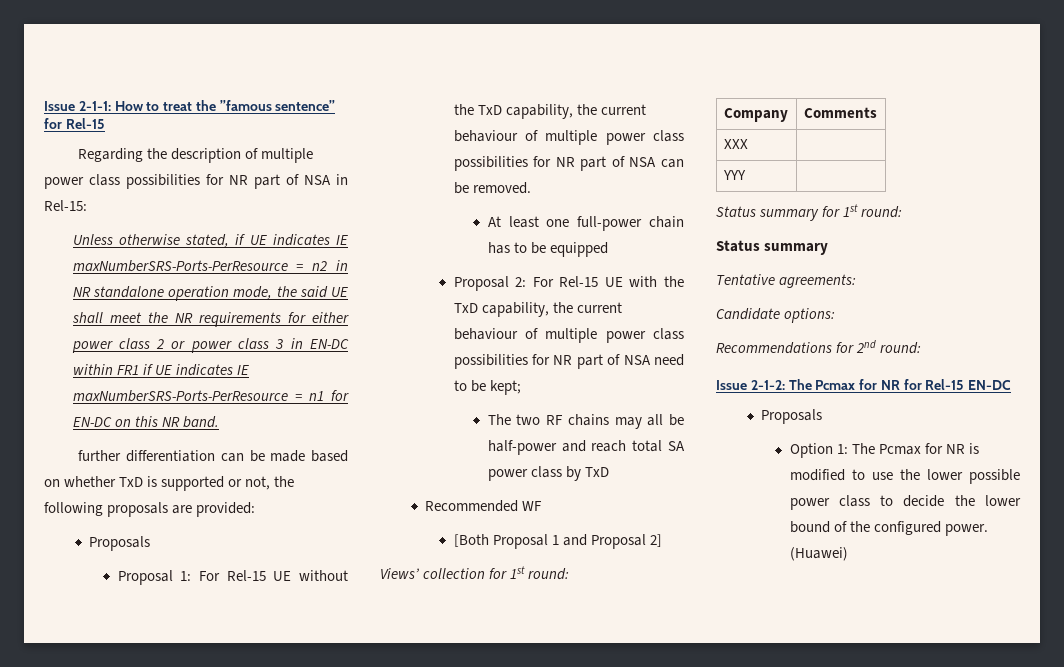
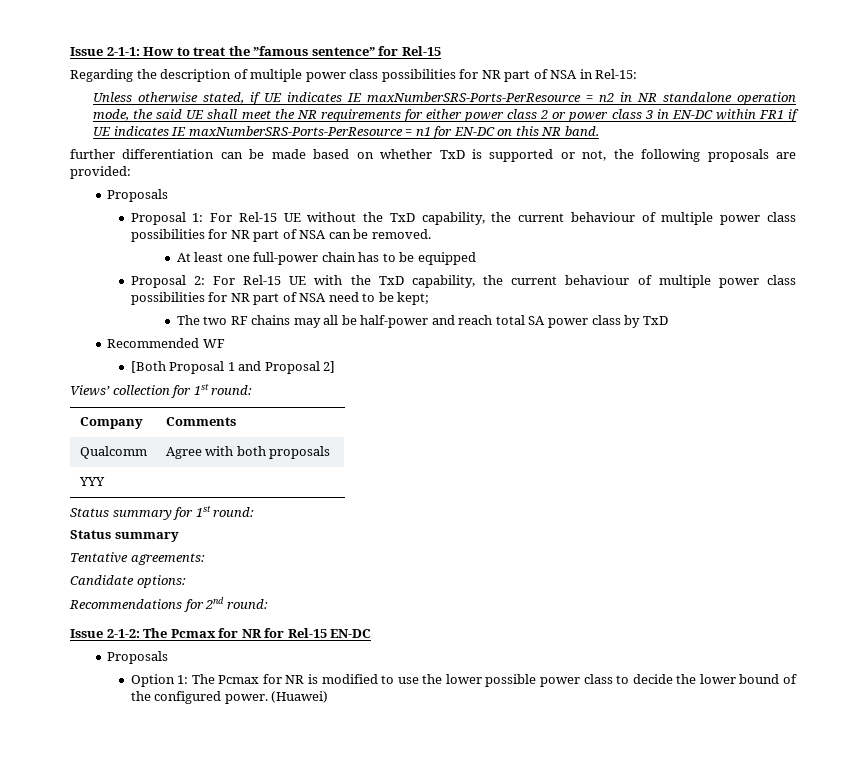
- XXX |
+ Qualcomm | Agree with both proposals

